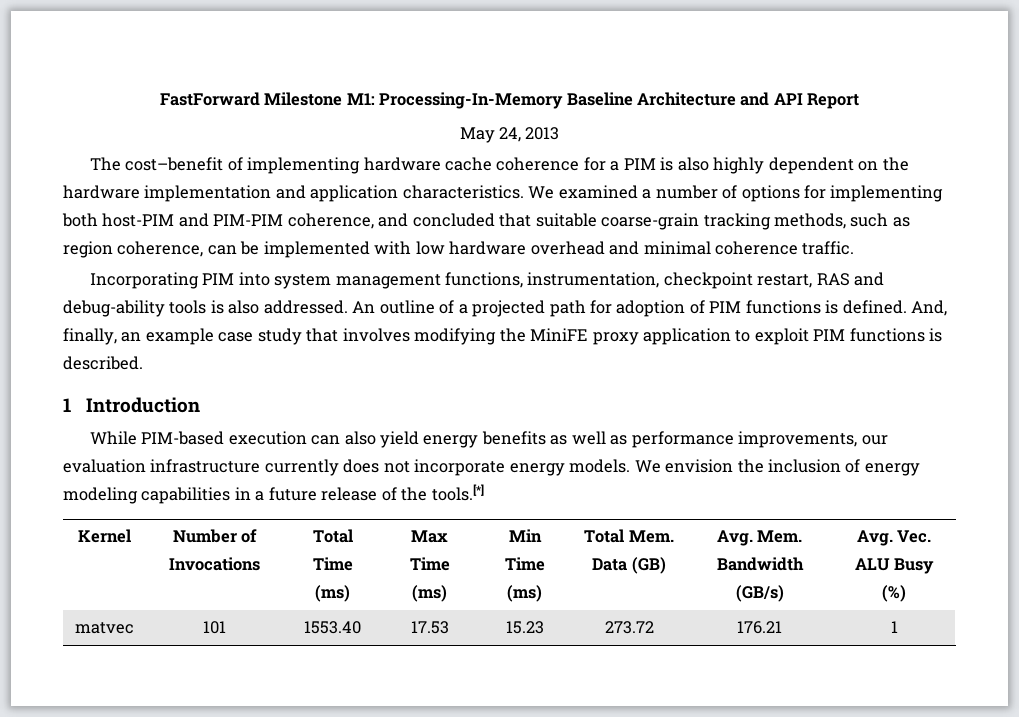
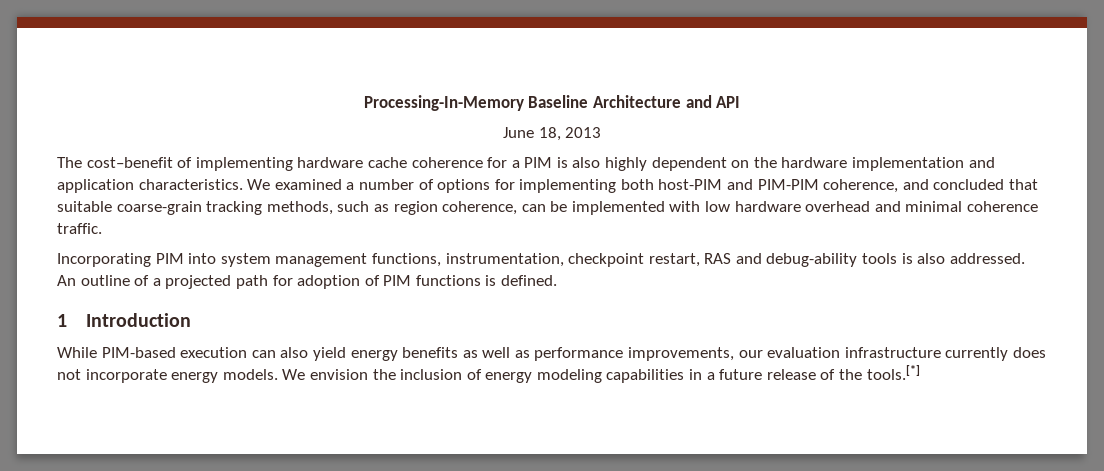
- FastForward Milestone M1: Processing-In-Memory Baseline Architecture and API Report
- May 24, 2013
+ Processing-In-Memory Baseline Architecture and API
+ June 18, 2013
- And, finally, an example case study that involves modifying the MiniFE proxy application to exploit PIM functions is described.
- Kernel | Number of Invocations | Total Time (ms) | Max Time (ms) | Min Time (ms) | Total Mem. Data (GB) | Avg. Mem. Bandwidth (GB/s) | Avg. Vec. ALU Busy (%)
- matvec | 101 | 1553.40 | 17.53 | 15.23 | 273.72 | 176.21 | 1

